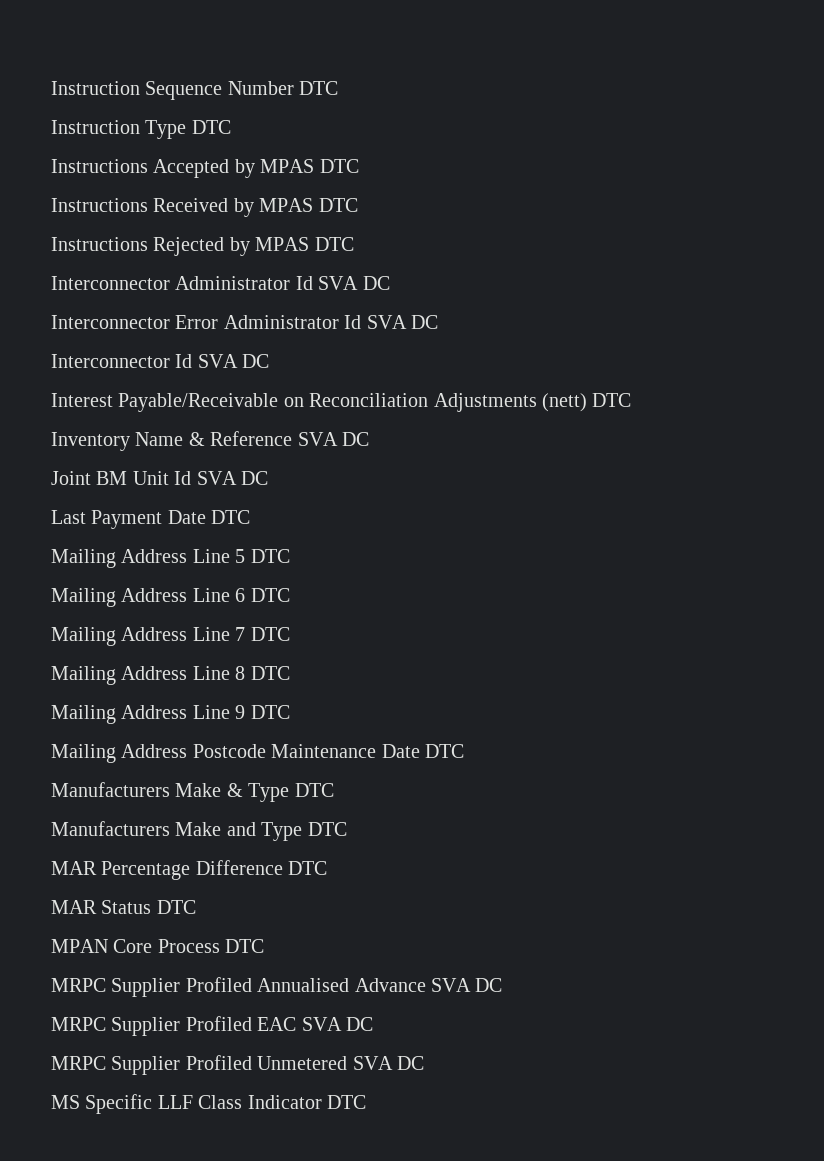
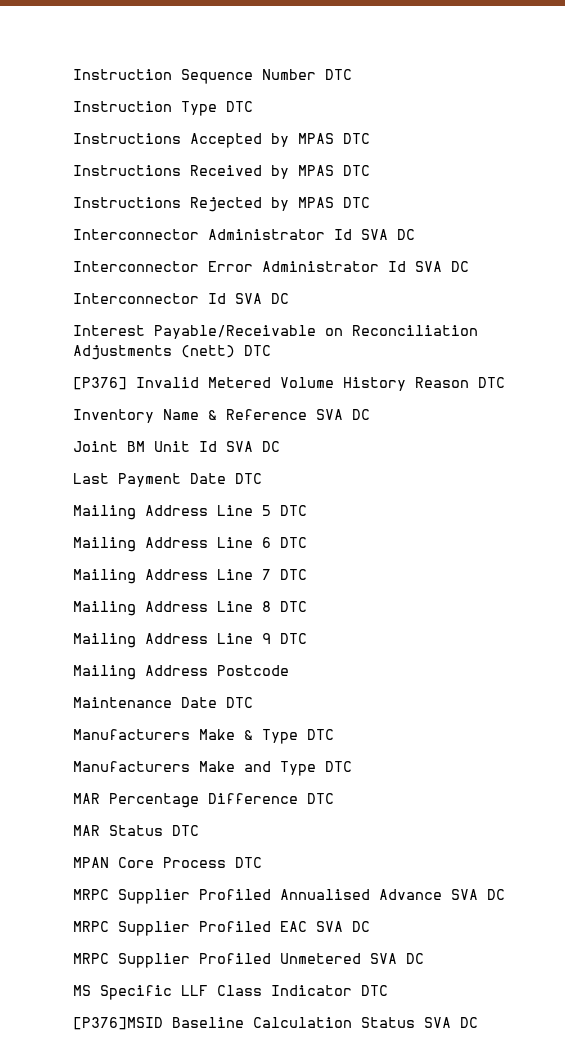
+ [P376] Invalid Metered Volume History Reason DTC
- Mailing Address Postcode Maintenance Date DTC
+ Mailing Address Postcode
+ Maintenance Date DTC
+ [P376]MSID Baseline Calculation Status SVA DC

